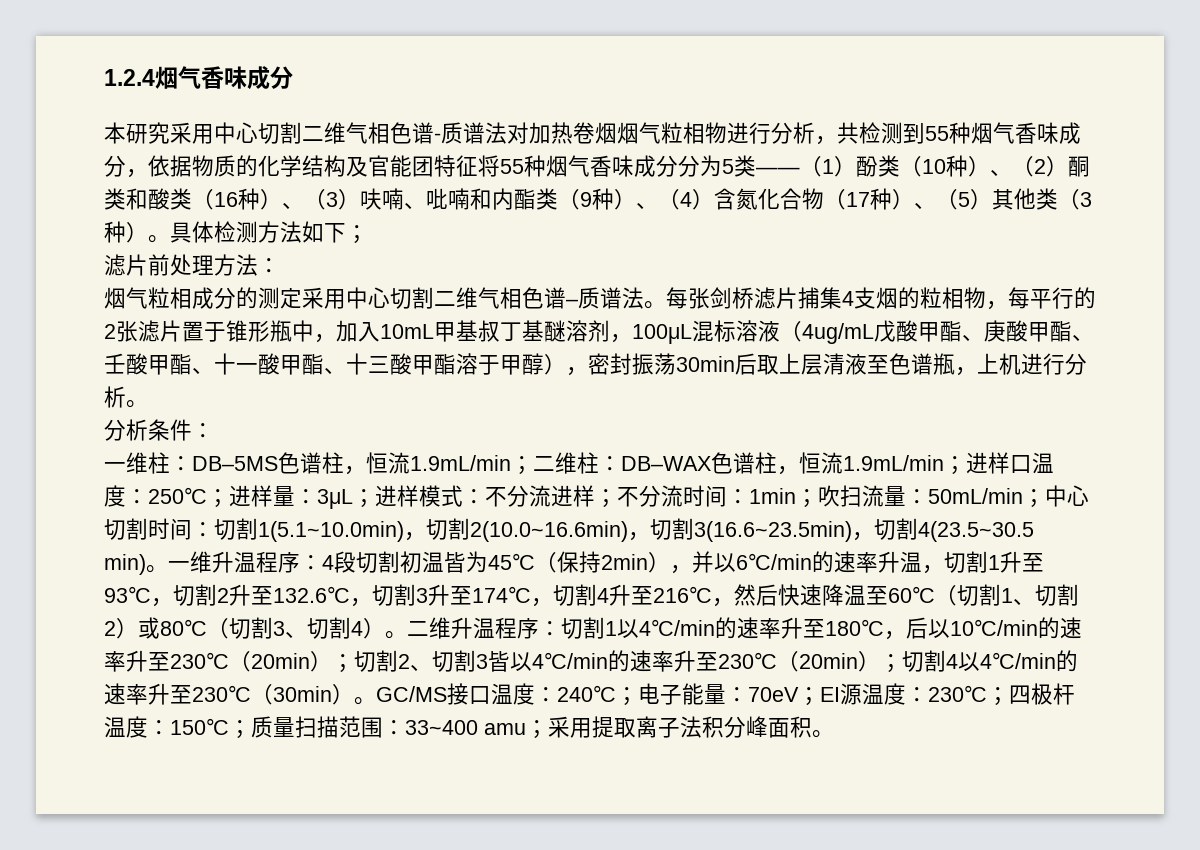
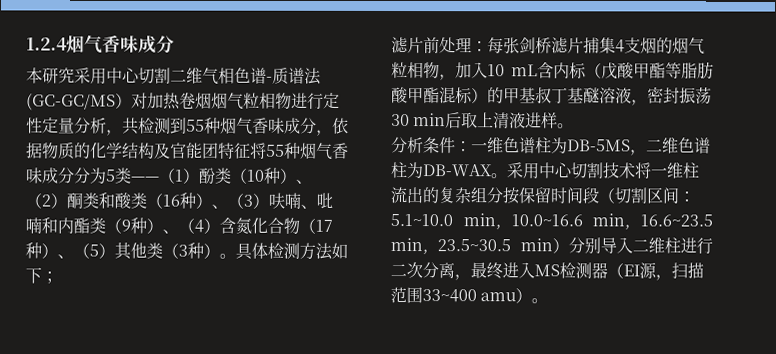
- 本研究采用中心切割二维气相色谱-质谱法对加热卷烟烟气粒相物进行分析，共检测到55种烟气香味成分，依据物质的化学结构及官能团特征将55种烟气香味成分分为5类——（1）酚类（10种）、（2）酮类和酸类（16种）、（3）呋喃、吡喃和内酯类（9种）、（4）含氮化合物（17种）、（5）其他类（3种）。
+ 本研究采用中心切割二维气相色谱-质谱法(GC-GC/MS）对加热卷烟烟气粒相物进行定性定量分析，共检测到55种烟气香味成分，依据物质的化学结构及官能团特征将55种烟气香味成分分为5类——（1）酚类（10种）、（2）酮类和酸类（16种）、（3）呋喃、吡喃和内酯类（9种）、（4）含氮化合物（17种）、（5）其他类（3种）。
- 滤片前处理方法：
- 烟气粒相成分的测定采用中心切割二维气相色谱‒质谱法。每张剑桥滤片捕集4支烟的粒相物，每平行的2张滤片置于锥形瓶中，加入10mL甲基叔丁基醚溶剂，100μL混标溶液（4ug/mL戊酸甲酯、庚酸甲酯、壬酸甲酯、十一酸甲酯、十三酸甲酯溶于甲醇），密封振荡30min后取上层清液至色谱瓶，上机进行分析。
- 分析条件：
- 一维柱：DB‒5MS色谱柱，恒流1.9mL/min；二维柱：DB‒WAX色谱柱，恒流1.9mL/min；进样口温度：250℃；进样量：3μL；进样模式：不分流进样；不分流时间：1min；吹扫流量：50mL/min；中心切割时间：切割1(5.1~10.0min)，切割2(10.0~16.6min)，切割3(16.6~23.5min)，切割4(23.5~30.5 min)。一维升温程序：4段切割初温皆为45℃（保持2min），并以6℃/min的速率升温，切割1升至93℃，切割2升至132.6℃，切割3升至174℃，切割4升至216℃，然后快速降温至60℃（切割1、切割2）或80℃（切割3、切割4）。二维升温程序：切割1以4℃/min的速率升至180℃，后以10℃/min的速率升至230℃（20min）；切割2、切割3皆以4℃/min的速率升至230℃（20min）；切割4以4℃/min的速率升至230℃（30min）。GC/MS接口温度：240℃；电子能量：70eV；EI源温度：230℃；四极杆温度：150℃；质量扫描范围：33~400 amu；采用提取离子法积分峰面积。
+ 滤片前处理：每张剑桥滤片捕集4支烟的烟气粒相物，加入10 mL含内标（戊酸甲酯等脂肪酸甲酯混标）的甲基叔丁基醚溶液，密封振荡30 min后取上清液进样。
+ 分析条件：一维色谱柱为DB-5MS，二维色谱柱为DB-WAX。采用中心切割技术将一维柱流出的复杂组分按保留时间段（切割区间：5.1~10.0 min, 10.0~16.6 min, 16.6~23.5 min, 23.5~30.5 min）分别导入二维柱进行二次分离，最终进入MS检测器（EI源，扫描范围33~400 amu）。

